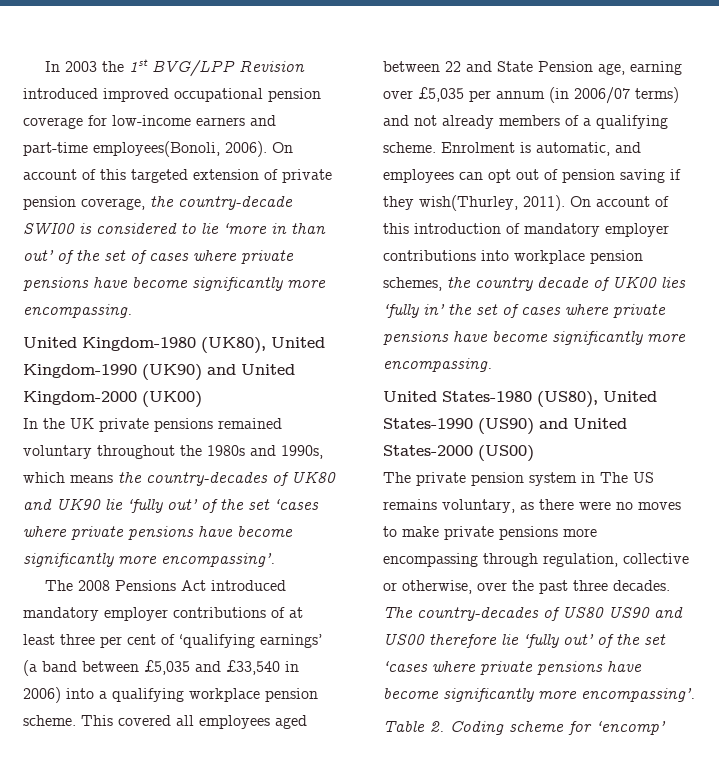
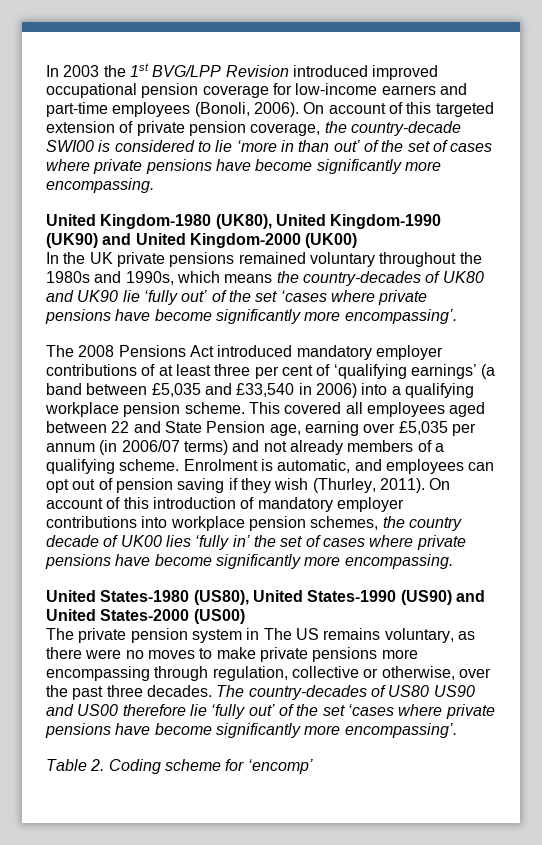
- In 2003 the 1st BVG/LPP Revision introduced improved occupational pension coverage for low-income earners and part-time employees(Bonoli, 2006).
+ In 2003 the 1st BVG/LPP Revision introduced improved occupational pension coverage for low-income earners and part-time employees (Bonoli, 2006).
- Enrolment is automatic, and employees can opt out of pension saving if they wish(Thurley, 2011).
+ Enrolment is automatic, and employees can opt out of pension saving if they wish (Thurley, 2011).

